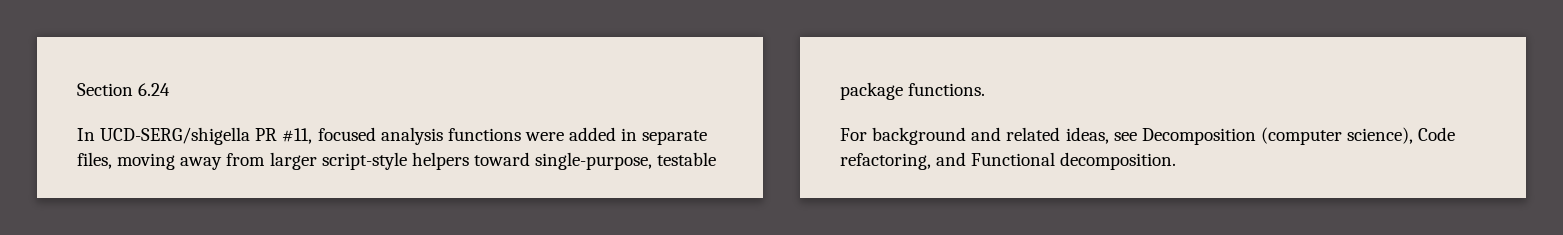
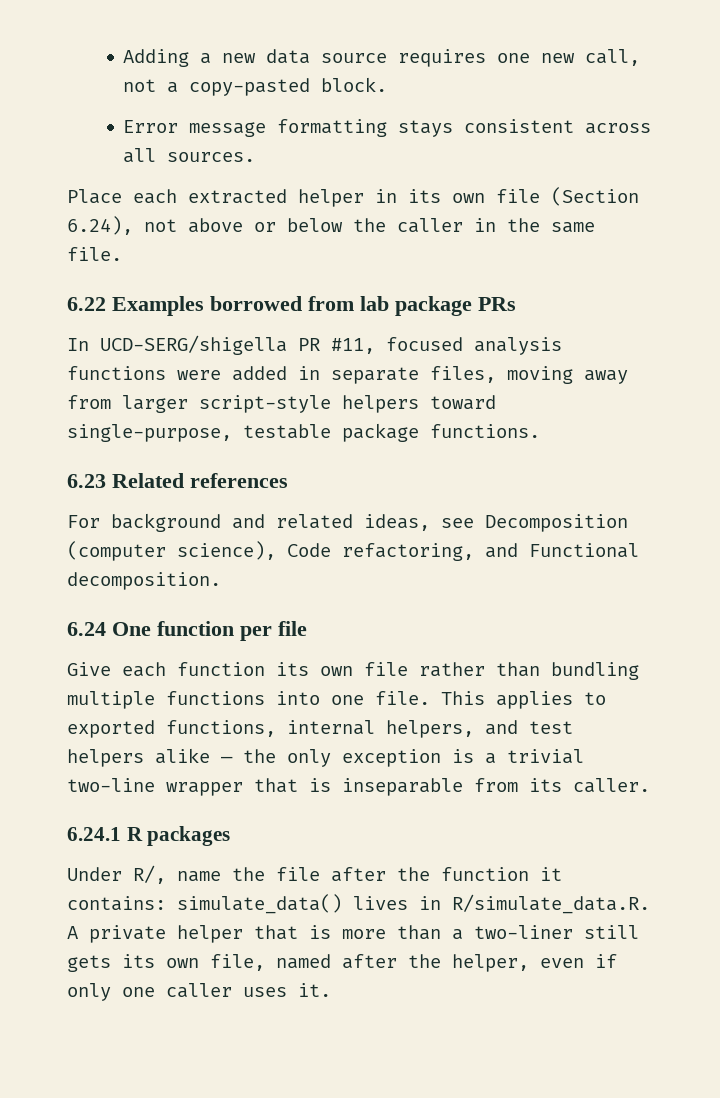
- Section 6.24
+ Adding a new data source requires one new call, not a copy-pasted block.
+ Error message formatting stays consistent across all sources.
+ Place each extracted helper in its own file (Section 6.24), not above or below the caller in the same file.
+ 6.22 Examples borrowed from lab package PRs
+ 6.23 Related references
+ 6.24 One function per file
+ Give each function its own file rather than bundling multiple functions into one file. This applies to exported functions, internal helpers, and test helpers alike — the only exception is a trivial two-line wrapper that is inseparable from its caller.
+ 6.24.1 R packages
+ Under R/, name the file after the function it contains: simulate_data() lives in R/simulate_data.R. A private helper that is more than a two-liner still gets its own file, named after the helper, even if only one caller uses it.

